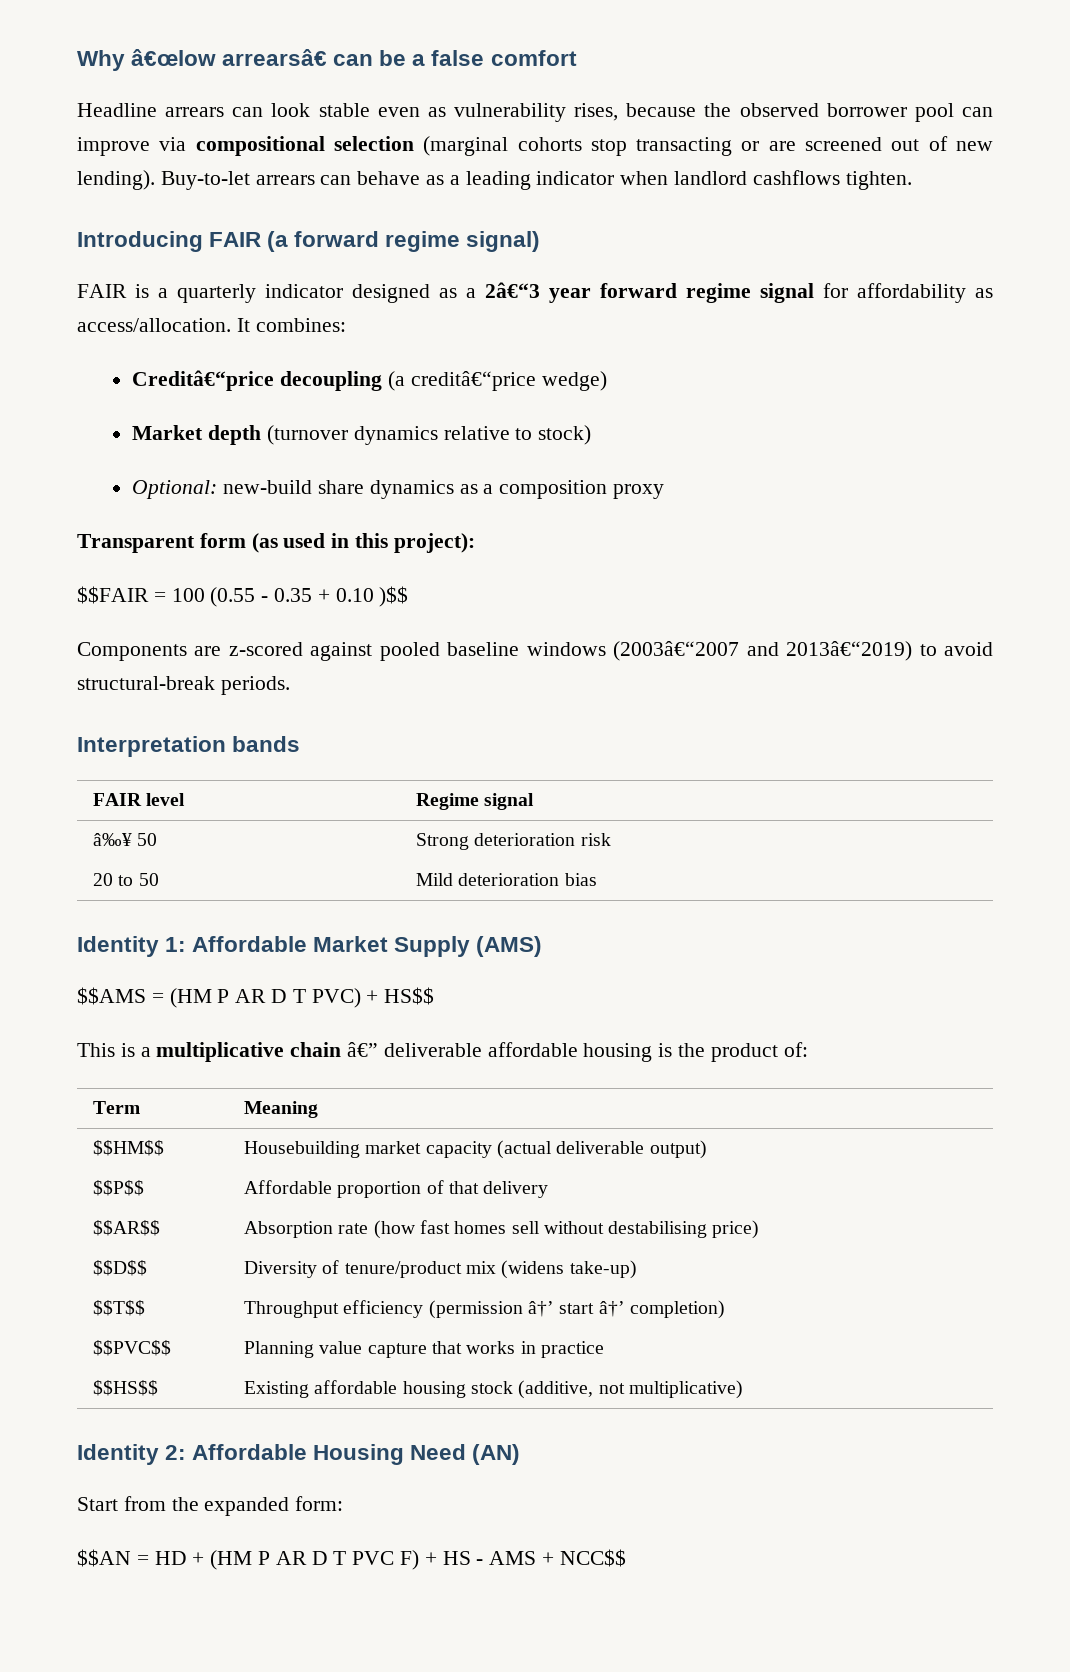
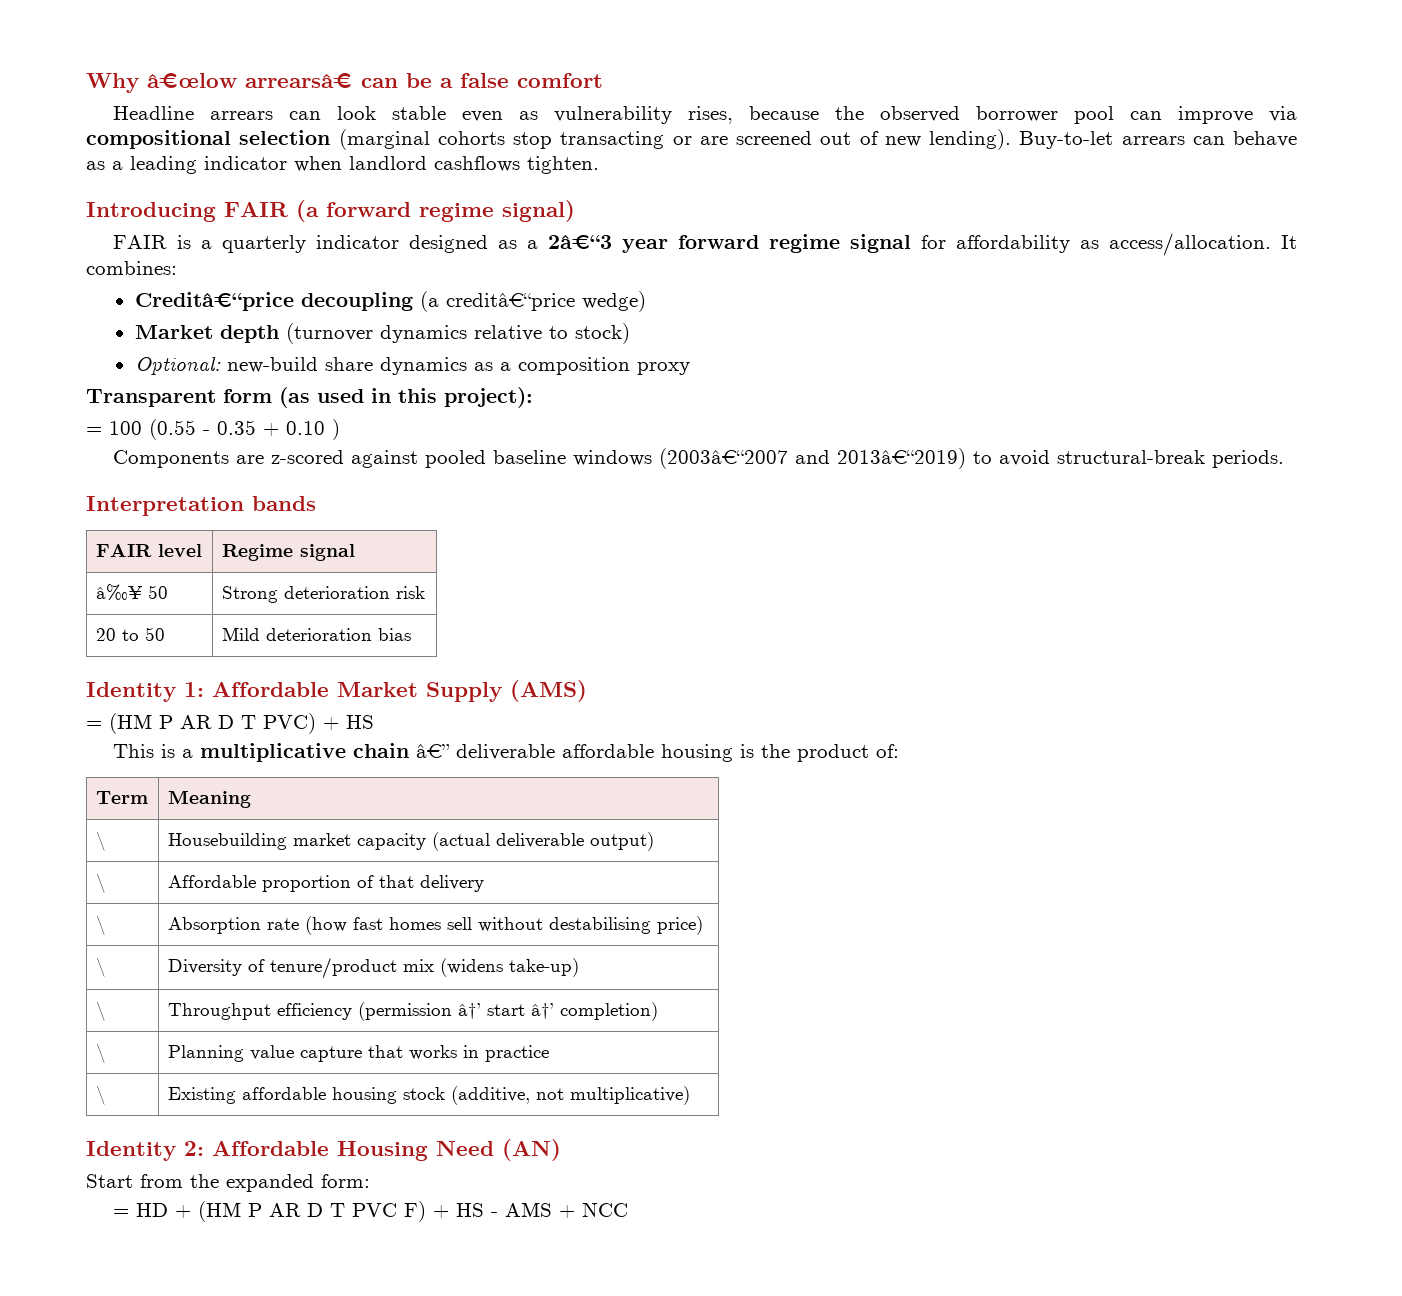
- $$FAIR = 100 (0.55 - 0.35 + 0.10 )$$
+ = 100 (0.55 - 0.35 + 0.10 )
- $$AMS = (HM P AR D T PVC) + HS$$
+ = (HM P AR D T PVC) + HS
- $$HM$$ | Housebuilding market capacity (actual deliverable output)
+ \ | Housebuilding market capacity (actual deliverable output)
- $$P$$ | Affordable proportion of that delivery
+ \ | Affordable proportion of that delivery
- $$AR$$ | Absorption rate (how fast homes sell without destabilising price)
+ \ | Absorption rate (how fast homes sell without destabilising price)
- $$D$$ | Diversity of tenure/product mix (widens take-up)
+ \ | Diversity of tenure/product mix (widens take-up)
- $$T$$ | Throughput efficiency (permission â†’ start â†’ completion)
+ \ | Throughput efficiency (permission â†’ start â†’ completion)
- $$PVC$$ | Planning value capture that works in practice
+ \ | Planning value capture that works in practice
- $$HS$$ | Existing affordable housing stock (additive, not multiplicative)
+ \ | Existing affordable housing stock (additive, not multiplicative)
- $$AN = HD + (HM P AR D T PVC F) + HS - AMS + NCC$$
+ = HD + (HM P AR D T PVC F) + HS - AMS + NCC

